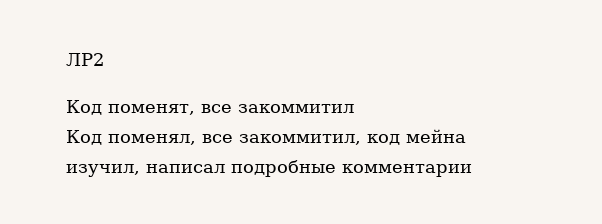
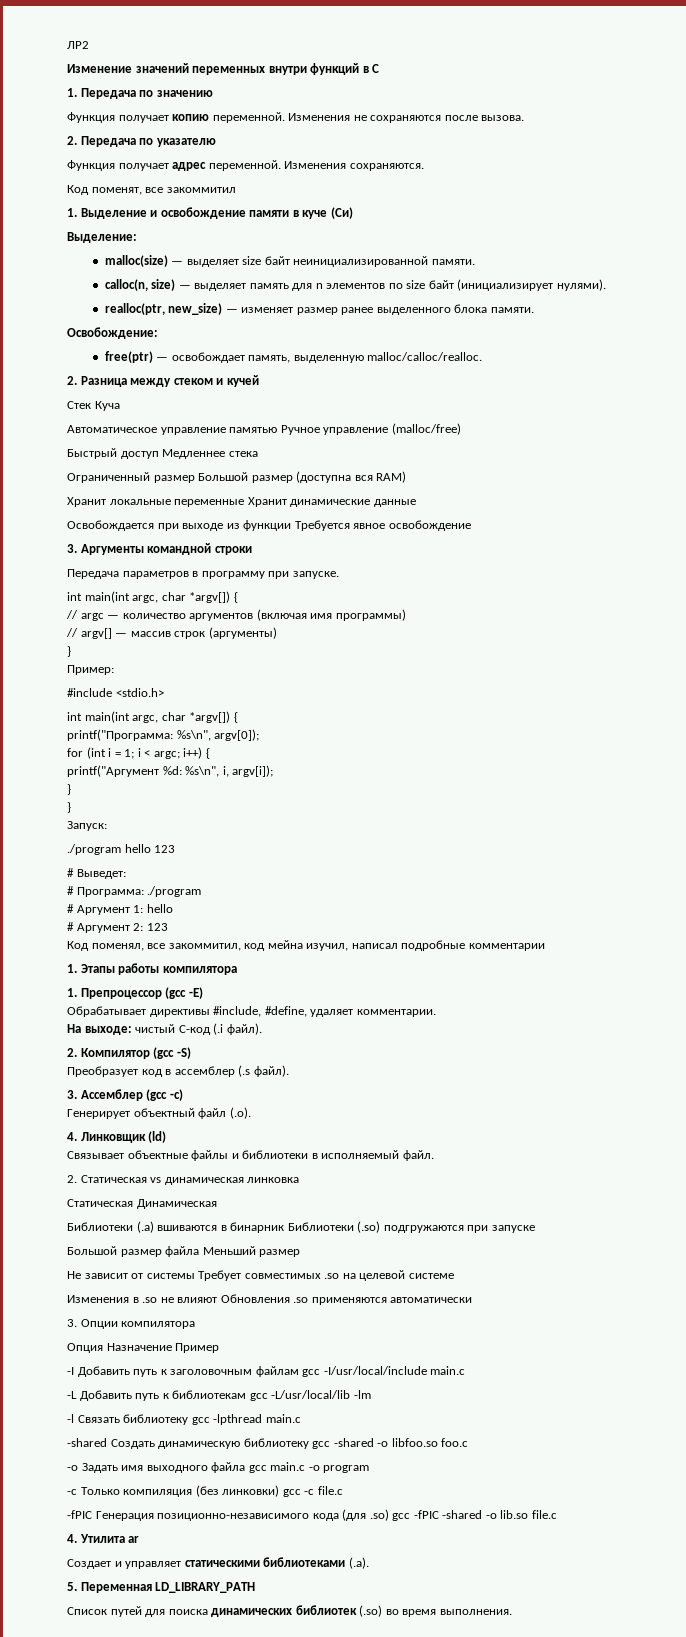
+ Изменение значений переменных внутри функций в C
+ 1. Передача по значению
+ Функция получает копию переменной. Изменения не сохраняются после вызова.
+ 2. Передача по указателю
+ Функция получает адрес переменной. Изменения сохраняются.
  Код поменят, все закоммитил
+ 1. Выделение и освобождение памяти в куче (Си)
+ Выделение:
+ malloc(size) — выделяет size байт неинициализированной памяти.
+ calloc(n, size) — выделяет память для n элементов по size байт (инициализирует нулями).
+ realloc(ptr, new_size) — изменяет размер ранее выделенного блока памяти.
+ Освобождение:
+ free(ptr) — освобождает память, выделенную malloc/calloc/realloc.
+ 2. Разница между стеком и кучей
+ Стек Куча
+ Автоматическое управление памятью Ручное управление (malloc/free)
+ Быстрый доступ Медленнее стека
+ Ограниченный размер Большой размер (доступна вся RAM)
+ Хранит локальные переменные Хранит динамические данные
+ Освобождается при выходе из функции Требуется явное освобождение
+ 3. Аргументы командной строки
+ Передача параметров в программу при запуске.
+ int main(int argc, char *argv[]) {
+ // argc — количество аргументов (включая имя программы)
+ // argv[] — массив строк (аргументы)
+ }
+ Пример:
+ #include <stdio.h>
+ int main(int argc, char *argv[]) {
+ printf("Программа: %s\n", argv[0]);
+ for (int i = 1; i < argc; i++) {
+ printf("Аргумент %d: %s\n", i, argv[i]);
+ }
+ }
+ Запуск:
+ ./program hello 123
+ # Выведет:
+ # Программа: ./program
+ # Аргумент 1: hello
+ # Аргумент 2: 123
+ 1. Этапы работы компилятора
+ 1. Препроцессор (gcc -E)
+ Обрабатывает директивы #include, #define, удаляет комментарии.
+ На выходе: чистый C-код (.i файл).
+ 2. Компилятор (gcc -S)
+ Преобразует код в ассемблер (.s файл).
+ 3. Ассемблер (gcc -c)
+ Генерирует объектный файл (.o).
+ 4. Линковщик (ld)
+ Связывает объектные файлы и библиотеки в исполняемый файл.
+ 2. Статическая vs динамическая линковка
+ Статическая Динамическая
+ Библиотеки (.a) вшиваются в бинарник Библиотеки (.so) подгружаются при запуске
+ Большой размер файла Меньший размер
+ Не зависит от системы Требует совместимых .so на целевой системе
+ Изменения в .so не влияют Обновления .so применяются автоматически
+ 3. Опции компилятора
+ Опция Назначение Пример
+ -I Добавить путь к заголовочным файлам gcc -I/usr/local/include main.c
+ -L Добавить путь к библиотекам gcc -L/usr/local/lib -lm
+ -l Связать библиотеку gcc -lpthread main.c
+ -shared Создать динамическую библиотеку gcc -shared -o libfoo.so foo.c
+ -o Задать имя выходного файла gcc main.c -o program
+ -c Только компиляция (без линковки) gcc -c file.c
+ -fPIC Генерация позиционно-независимого кода (для .so) gcc -fPIC -shared -o lib.so file.c
+ 4. Утилита ar
+ Создает и управляет статическими библиотеками (.a).
+ 5. Переменная LD_LIBRARY_PATH
+ Список путей для поиска динамических библиотек (.so) во время выполнения.

